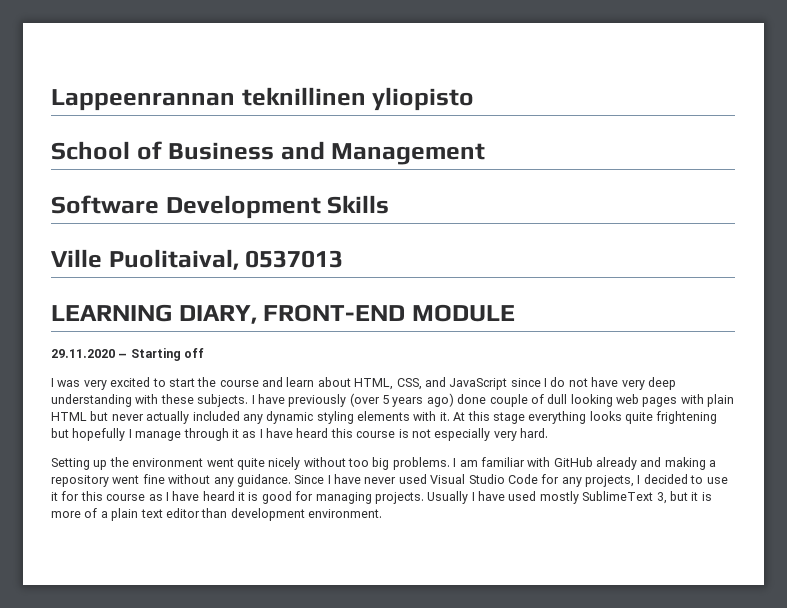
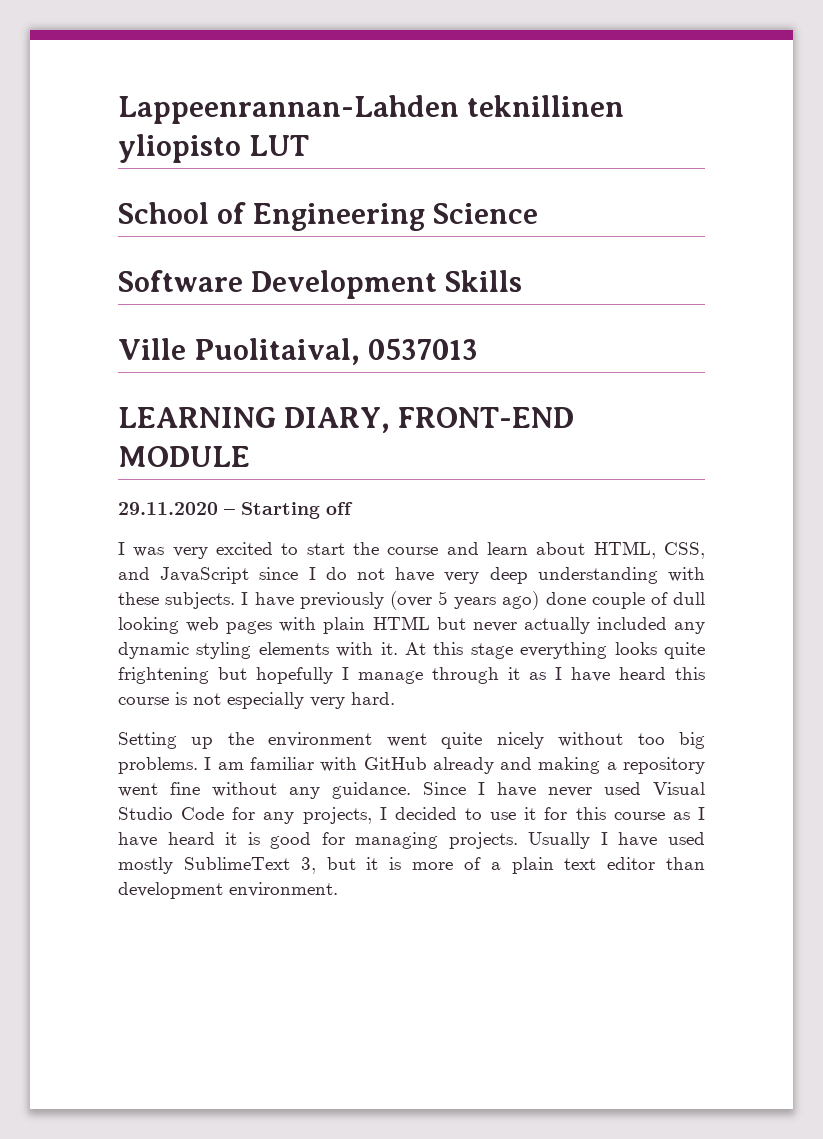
- Lappeenrannan teknillinen yliopisto
+ Lappeenrannan-Lahden teknillinen yliopisto LUT
- School of Business and Management
+ School of Engineering Science

